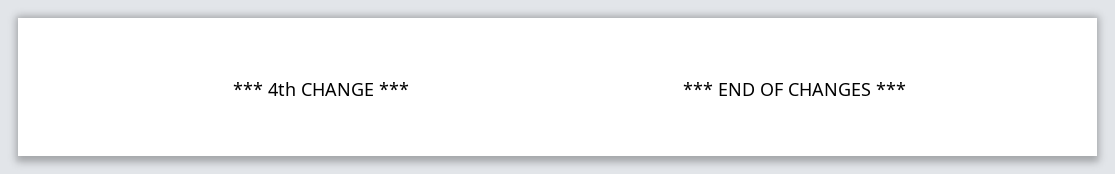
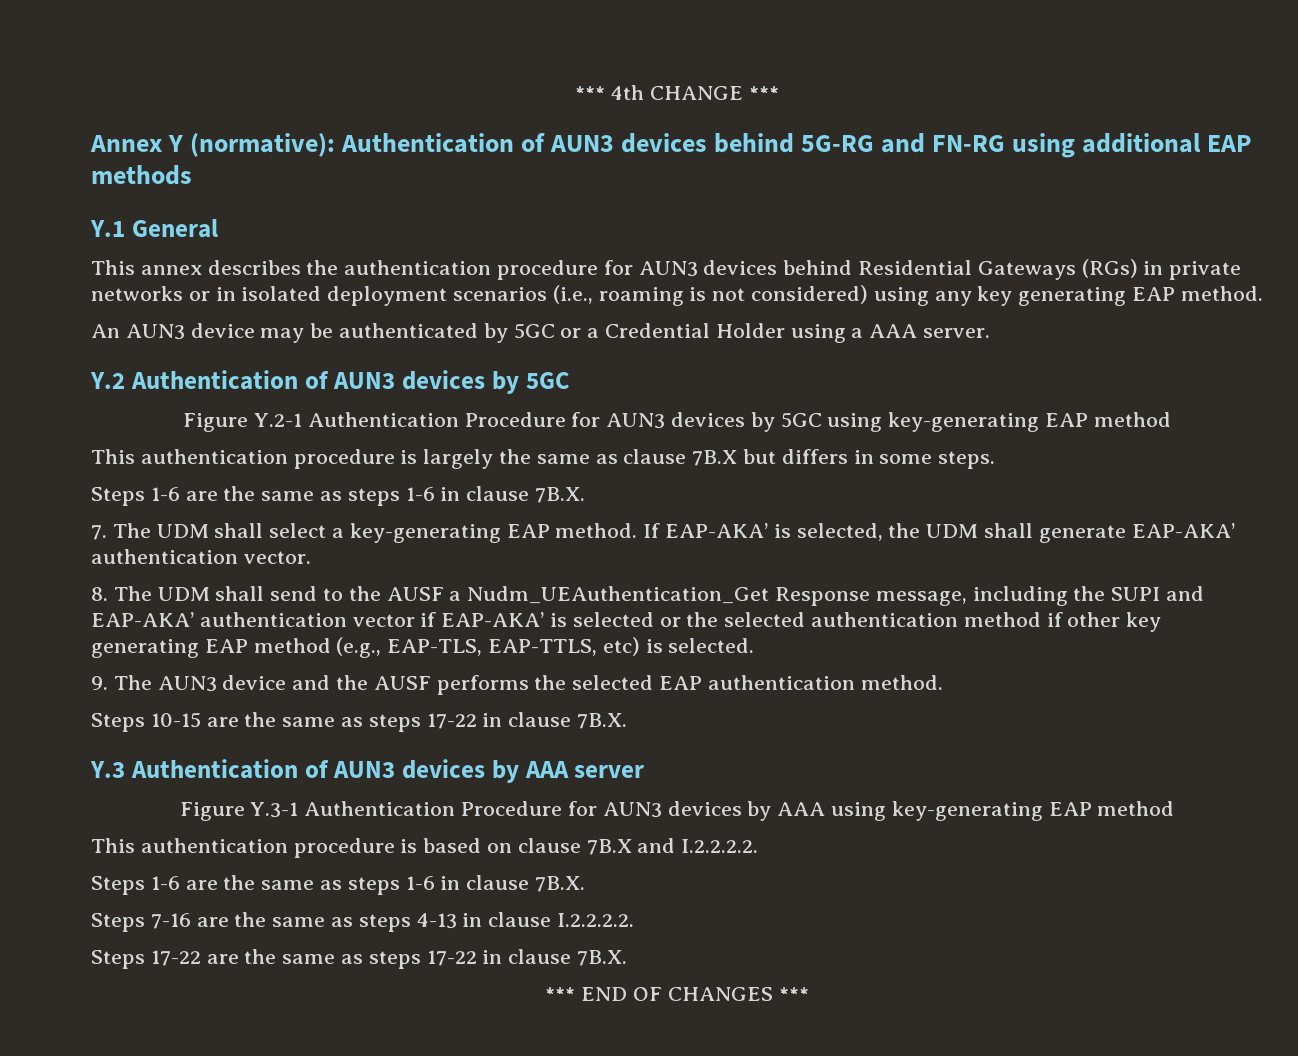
+ Annex Y (normative): Authentication of AUN3 devices behind 5G-RG and FN-RG using additional EAP methods
+ Y.1 General
+ This annex describes the authentication procedure for AUN3 devices behind Residential Gateways (RGs) in private networks or in isolated deployment scenarios (i.e., roaming is not considered) using any key generating EAP method.
+ An AUN3 device may be authenticated by 5GC or a Credential Holder using a AAA server.
+ Y.2 Authentication of AUN3 devices by 5GC
+ Figure Y.2-1 Authentication Procedure for AUN3 devices by 5GC using key-generating EAP method
+ This authentication procedure is largely the same as clause 7B.X but differs in some steps.
+ Steps 1-6 are the same as steps 1-6 in clause 7B.X.
+ 7. The UDM shall select a key-generating EAP method. If EAP-AKA’ is selected, the UDM shall generate EAP-AKA’ authentication vector.
+ 8. The UDM shall send to the AUSF a Nudm_UEAuthentication_Get Response message, including the SUPI and EAP-AKA’ authentication vector if EAP-AKA’ is selected or the selected authentication method if other key generating EAP method (e.g., EAP-TLS, EAP-TTLS, etc) is selected.
+ 9. The AUN3 device and the AUSF performs the selected EAP authentication method.
+ Steps 10-15 are the same as steps 17-22 in clause 7B.X.
+ Y.3 Authentication of AUN3 devices by AAA server
+ Figure Y.3-1 Authentication Procedure for AUN3 devices by AAA using key-generating EAP method
+ This authentication procedure is based on clause 7B.X and I.2.2.2.2.
+ Steps 1-6 are the same as steps 1-6 in clause 7B.X.
+ Steps 7-16 are the same as steps 4-13 in clause I.2.2.2.2.
+ Steps 17-22 are the same as steps 17-22 in clause 7B.X.

